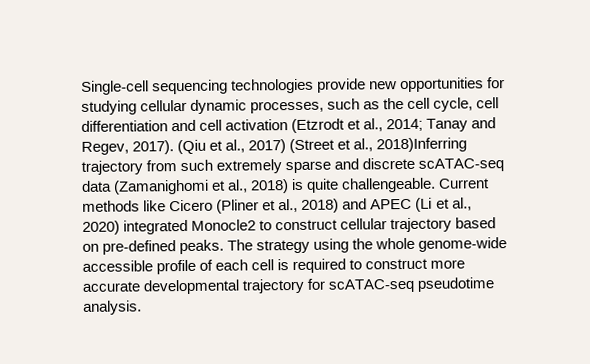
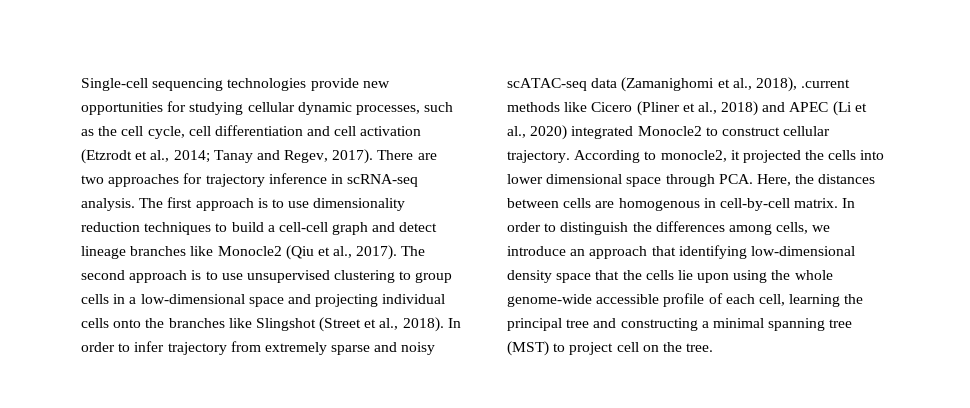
- (Qiu et al., 2017) (Street et al., 2018)Inferring trajectory from such extremely sparse and discrete scATAC-seq data (Zamanighomi et al., 2018) is quite challengeable. Current methods like Cicero (Pliner et al., 2018) and APEC (Li et al., 2020) integrated Monocle2 to construct cellular trajectory based on pre-defined peaks. The strategy using the whole genome-wide accessible profile of each cell is required to construct more accurate developmental trajectory for scATAC-seq pseudotime analysis.
+ There are two approaches for trajectory inference in scRNA-seq analysis. The first approach is to use dimensionality reduction techniques to build a cell-cell graph and detect lineage branches like Monocle2 (Qiu et al., 2017). The second approach is to use unsupervised clustering to group cells in a low-dimensional space and projecting individual cells onto the branches like Slingshot (Street et al., 2018). In order to infer trajectory from extremely sparse and noisy scATAC-seq data (Zamanighomi et al., 2018), .current methods like Cicero (Pliner et al., 2018) and APEC (Li et al., 2020) integrated Monocle2 to construct cellular trajectory. According to monocle2, it projected the cells into lower dimensional space through PCA. Here, the distances between cells are homogenous in cell-by-cell matrix. In order to distinguish the differences among cells, we introduce an approach that identifying low-dimensional density space that the cells lie upon using the whole genome-wide accessible profile of each cell, learning the principal tree and constructing a minimal spanning tree (MST) to project cell on the tree.

